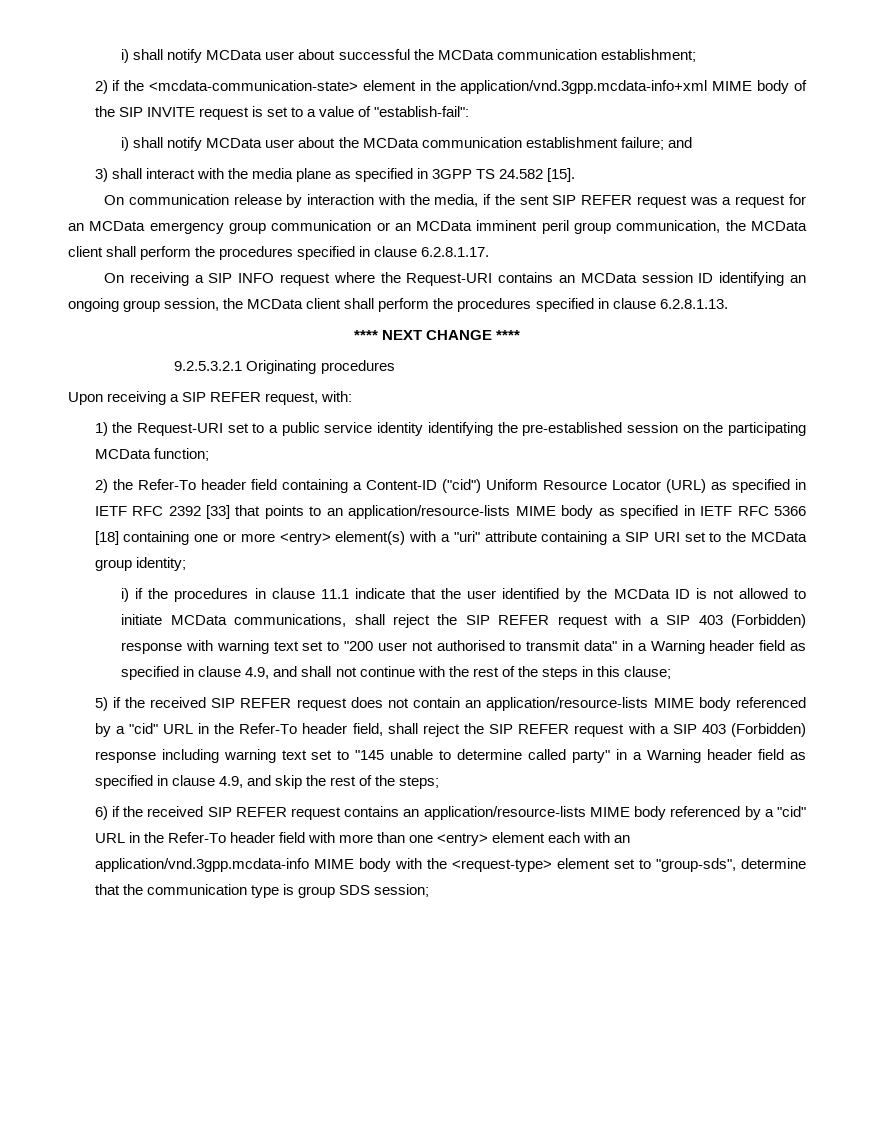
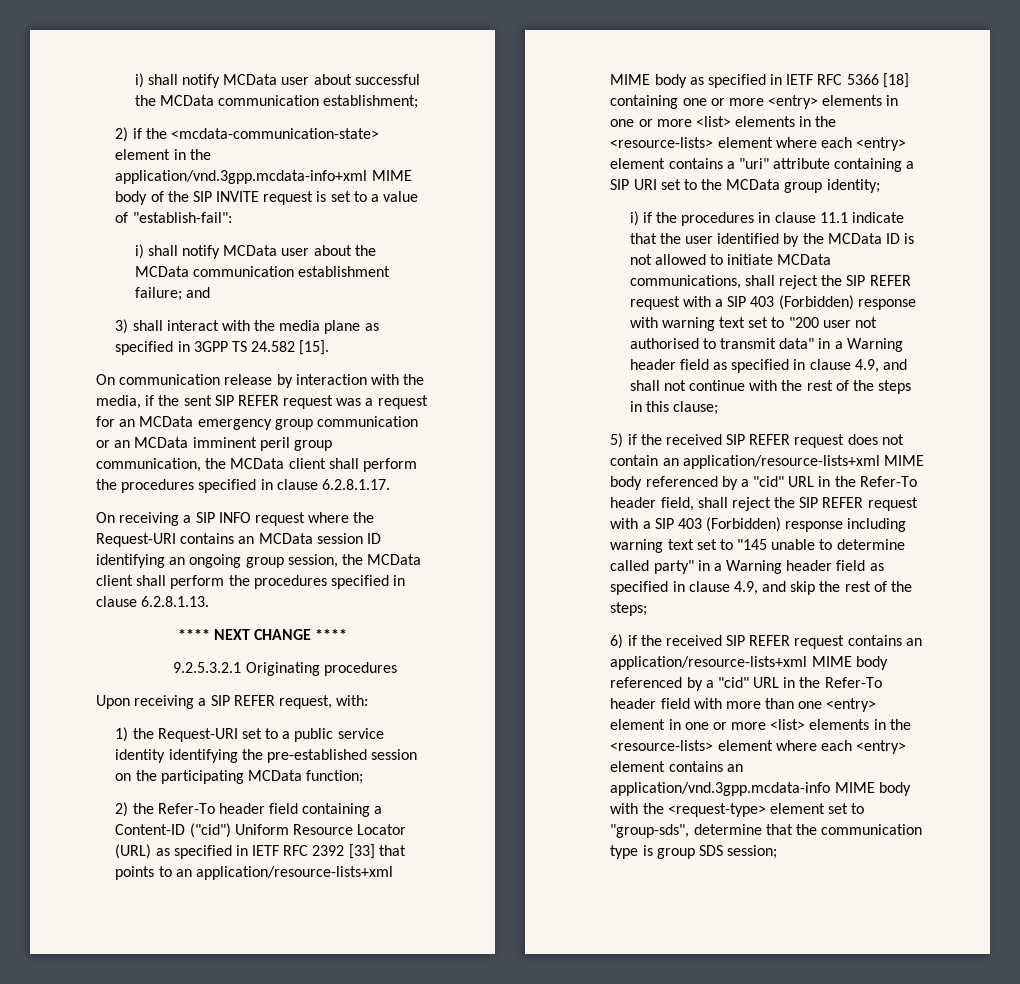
- 2) the Refer-To header field containing a Content-ID ("cid") Uniform Resource Locator (URL) as specified in IETF RFC 2392 [33] that points to an application/resource-lists MIME body as specified in IETF RFC 5366 [18] containing one or more <entry> element(s) with a "uri" attribute containing a SIP URI set to the MCData group identity;
+ 2) the Refer-To header field containing a Content-ID ("cid") Uniform Resource Locator (URL) as specified in IETF RFC 2392 [33] that points to an application/resource-lists+xml MIME body as specified in IETF RFC 5366 [18] containing one or more <entry> elements in one or more <list> elements in the <resource-lists> element where each <entry> element contains a "uri" attribute containing a SIP URI set to the MCData group identity;
- 5) if the received SIP REFER request does not contain an application/resource-lists MIME body referenced by a "cid" URL in the Refer-To header field, shall reject the SIP REFER request with a SIP 403 (Forbidden) response including warning text set to "145 unable to determine called party" in a Warning header field as specified in clause 4.9, and skip the rest of the steps;
+ 5) if the received SIP REFER request does not contain an application/resource-lists+xml MIME body referenced by a "cid" URL in the Refer-To header field, shall reject the SIP REFER request with a SIP 403 (Forbidden) response including warning text set to "145 unable to determine called party" in a Warning header field as specified in clause 4.9, and skip the rest of the steps;
- 6) if the received SIP REFER request contains an application/resource-lists MIME body referenced by a "cid" URL in the Refer-To header field with more than one <entry> element each with an application/vnd.3gpp.mcdata-info MIME body with the <request-type> element set to "group-sds", determine that the communication type is group SDS session;
+ 6) if the received SIP REFER request contains an application/resource-lists+xml MIME body referenced by a "cid" URL in the Refer-To header field with more than one <entry> element in one or more <list> elements in the <resource-lists> element where each <entry> element contains an application/vnd.3gpp.mcdata-info MIME body with the <request-type> element set to "group-sds", determine that the communication type is group SDS session;

